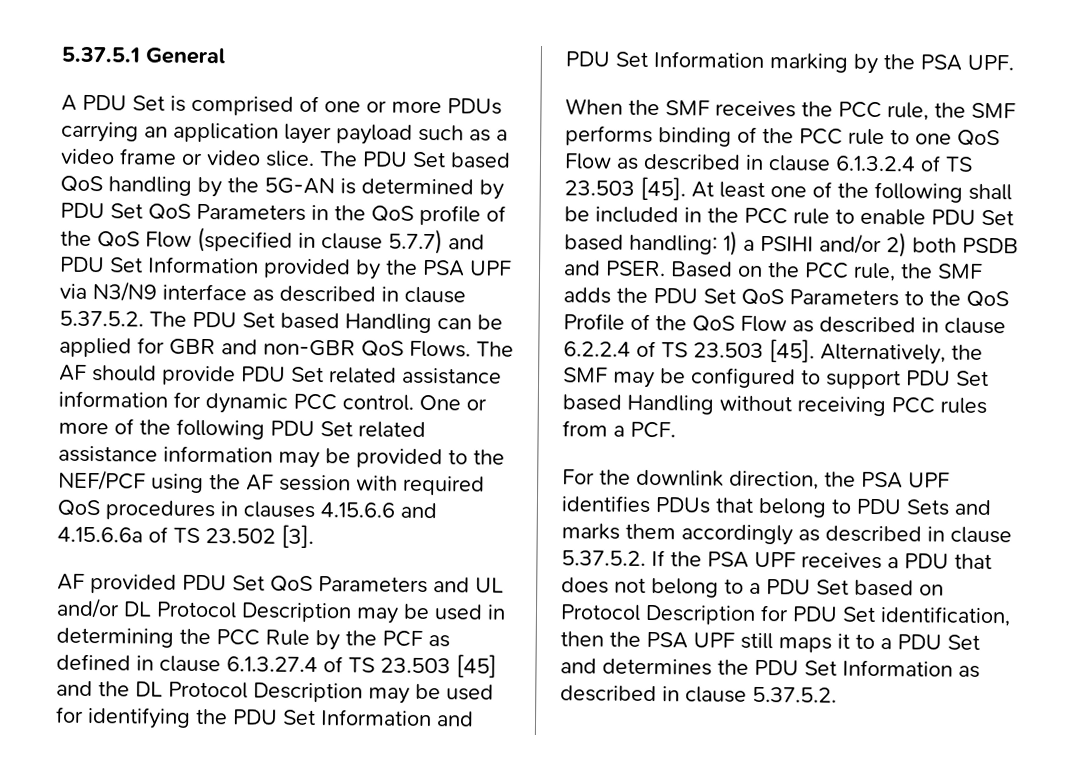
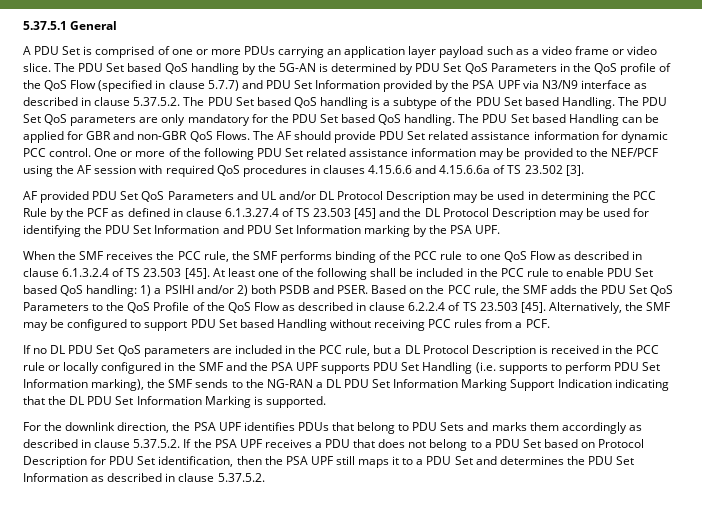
- The PDU Set based QoS handling by the 5G-AN is determined by PDU Set QoS Parameters in the QoS profile of the QoS Flow (specified in clause 5.7.7) and PDU Set Information provided by the PSA UPF via N3/N9 interface as described in clause 5.37.5.2. The PDU Set based Handling can be applied for GBR and non-GBR QoS Flows.
+ The PDU Set based QoS handling by the 5G-AN is determined by PDU Set QoS Parameters in the QoS profile of the QoS Flow (specified in clause 5.7.7) and PDU Set Information provided by the PSA UPF via N3/N9 interface as described in clause 5.37.5.2. The PDU Set based QoS handling is a subtype of the PDU Set based Handling. The PDU Set QoS parameters are only mandatory for the PDU Set based QoS handling. The PDU Set based Handling can be applied for GBR and non-GBR QoS Flows.
- At least one of the following shall be included in the PCC rule to enable PDU Set based handling: 1) a PSIHI and/or 2) both PSDB and PSER.
+ At least one of the following shall be included in the PCC rule to enable PDU Set based QoS handling: 1) a PSIHI and/or 2) both PSDB and PSER.
+ If no DL PDU Set QoS parameters are included in the PCC rule, but a DL Protocol Description is received in the PCC rule or locally configured in the SMF and the PSA UPF supports PDU Set Handling (i.e. supports to perform PDU Set Information marking), the SMF sends to the NG-RAN a DL PDU Set Information Marking Support Indication indicating that the DL PDU Set Information Marking is supported.

